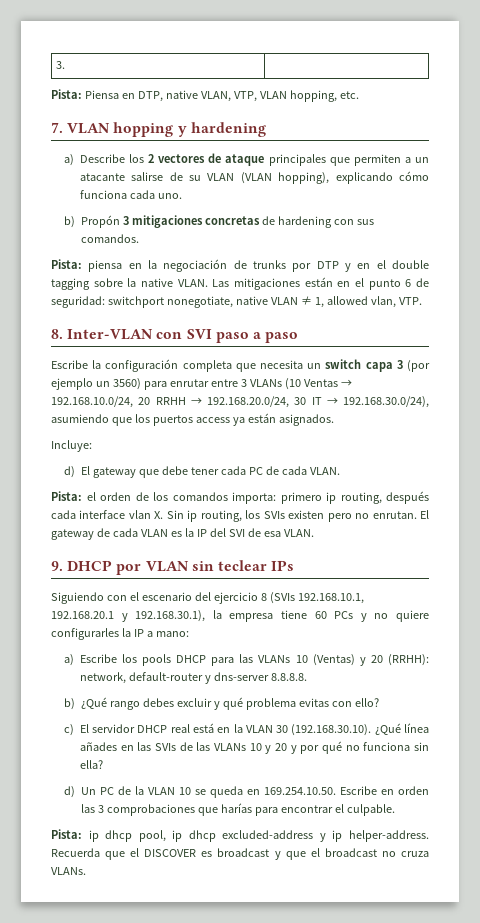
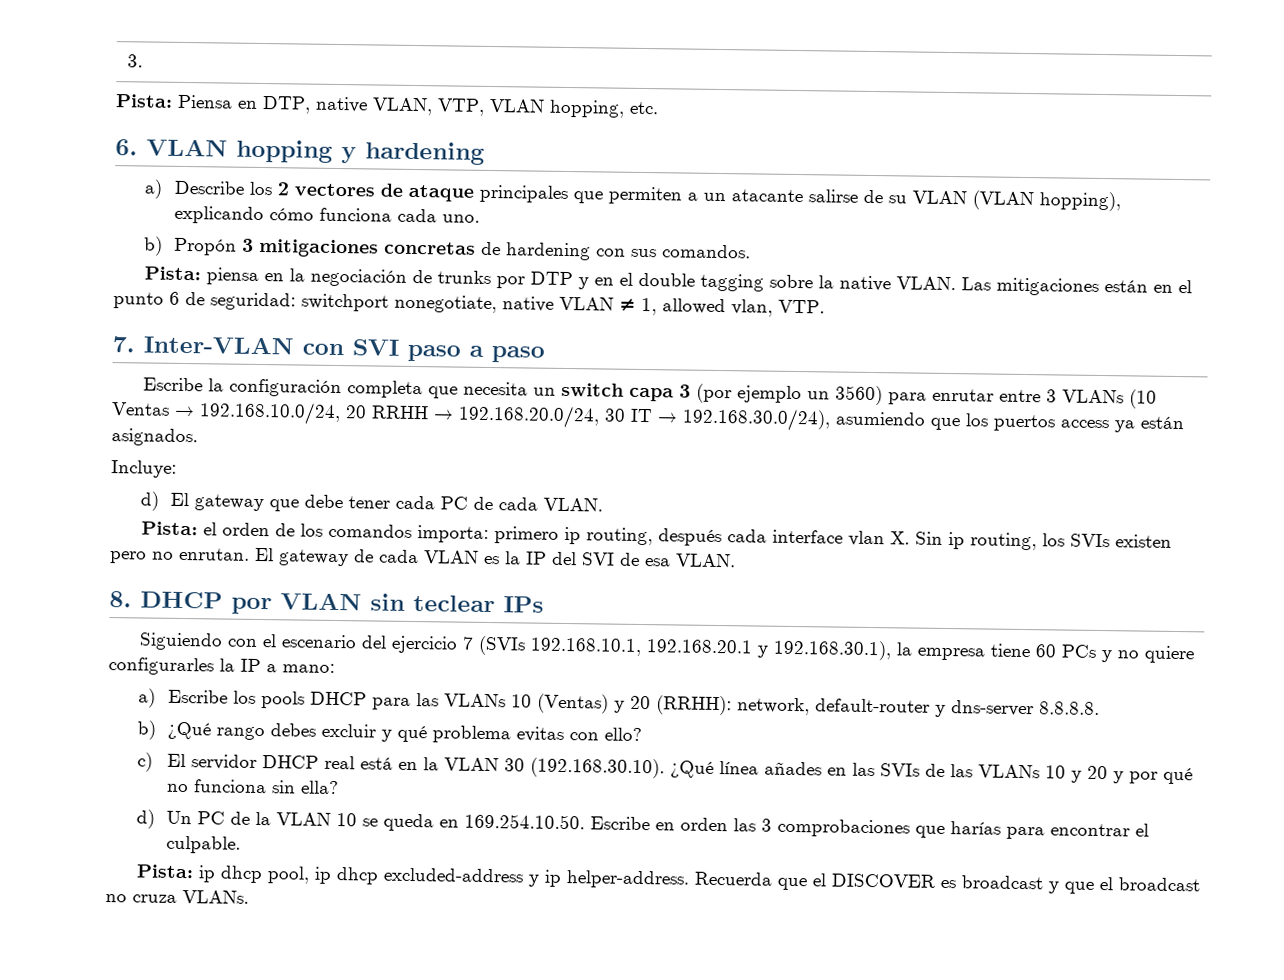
- 7. VLAN hopping y hardening
+ 6. VLAN hopping y hardening
- 8. Inter-VLAN con SVI paso a paso
+ 7. Inter-VLAN con SVI paso a paso
- 9. DHCP por VLAN sin teclear IPs
+ 8. DHCP por VLAN sin teclear IPs
- Siguiendo con el escenario del ejercicio 8 (SVIs 192.168.10.1, 192.168.20.1 y 192.168.30.1), la empresa tiene 60 PCs y no quiere configurarles la IP a mano:
+ Siguiendo con el escenario del ejercicio 7 (SVIs 192.168.10.1, 192.168.20.1 y 192.168.30.1), la empresa tiene 60 PCs y no quiere configurarles la IP a mano:

